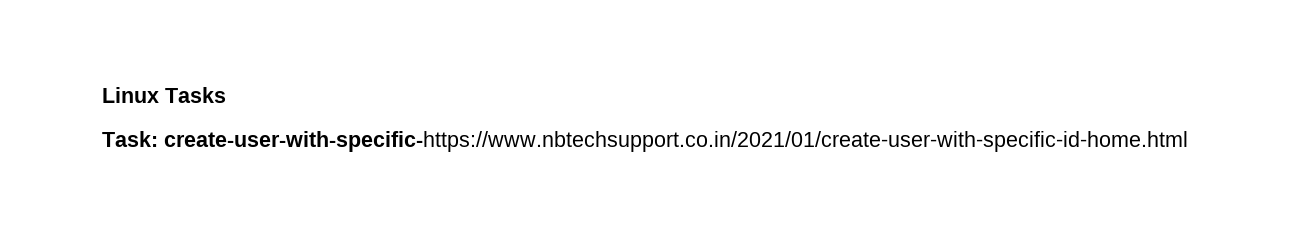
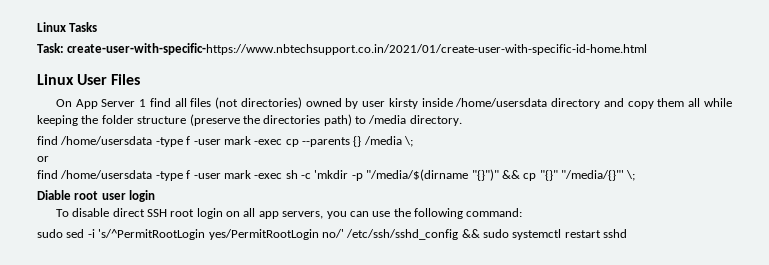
+ Linux User Files
+ On App Server 1 find all files (not directories) owned by user kirsty inside /home/usersdata directory and copy them all while keeping the folder structure (preserve the directories path) to /media directory.
+ find /home/usersdata -type f -user mark -exec cp --parents {} /media \;
+ or
+ find /home/usersdata -type f -user mark -exec sh -c 'mkdir -p "/media/$(dirname "{}")" && cp "{}" "/media/{}"' \;
+ Diable root user login
+ To disable direct SSH root login on all app servers, you can use the following command:
+ sudo sed -i 's/^PermitRootLogin yes/PermitRootLogin no/' /etc/ssh/sshd_config && sudo systemctl restart sshd

